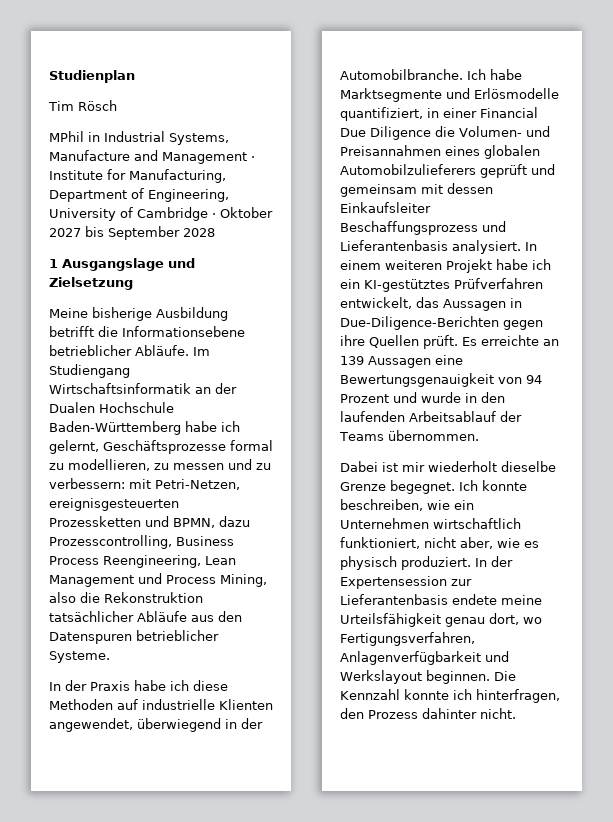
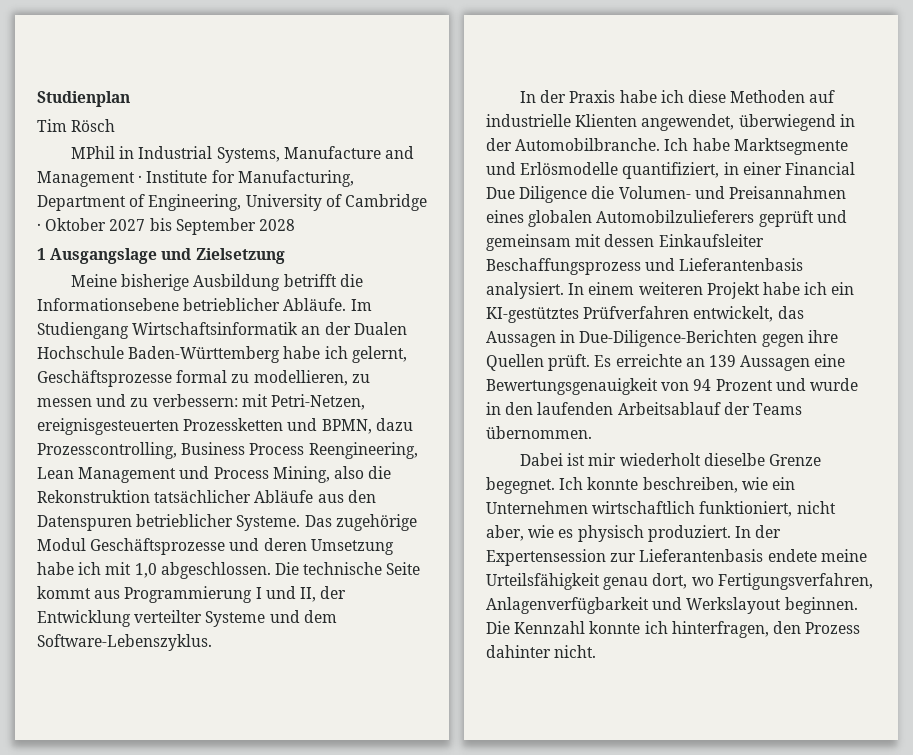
+ Das zugehörige Modul Geschäftsprozesse und deren Umsetzung habe ich mit 1,0 abgeschlossen. Die technische Seite kommt aus Programmierung I und II, der Entwicklung verteilter Systeme und dem Software-Lebenszyklus.

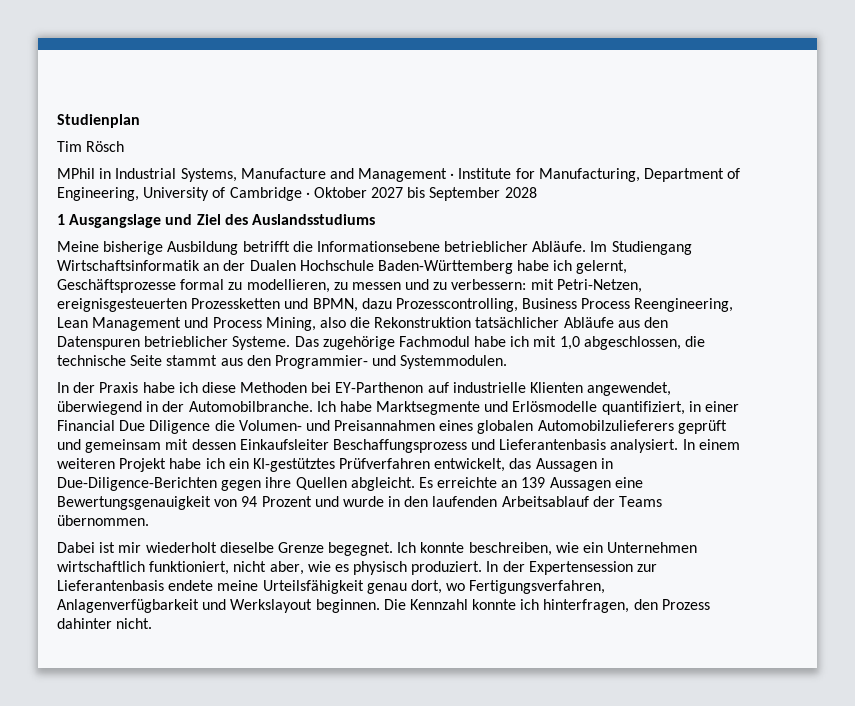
- 1 Ausgangslage und Zielsetzung
+ 1 Ausgangslage und Ziel des Auslandsstudiums
- Das zugehörige Modul Geschäftsprozesse und deren Umsetzung habe ich mit 1,0 abgeschlossen. Die technische Seite kommt aus Programmierung I und II, der Entwicklung verteilter Systeme und dem Software-Lebenszyklus.
+ Das zugehörige Fachmodul habe ich mit 1,0 abgeschlossen, die technische Seite stammt aus den Programmier- und Systemmodulen.
- In der Praxis habe ich diese Methoden auf industrielle Klienten angewendet, überwiegend in der Automobilbranche.
+ In der Praxis habe ich diese Methoden bei EY-Parthenon auf industrielle Klienten angewendet, überwiegend in der Automobilbranche.
- In einem weiteren Projekt habe ich ein KI-gestütztes Prüfverfahren entwickelt, das Aussagen in Due-Diligence-Berichten gegen ihre Quellen prüft.
+ In einem weiteren Projekt habe ich ein KI-gestütztes Prüfverfahren entwickelt, das Aussagen in Due-Diligence-Berichten gegen ihre Quellen abgleicht.

